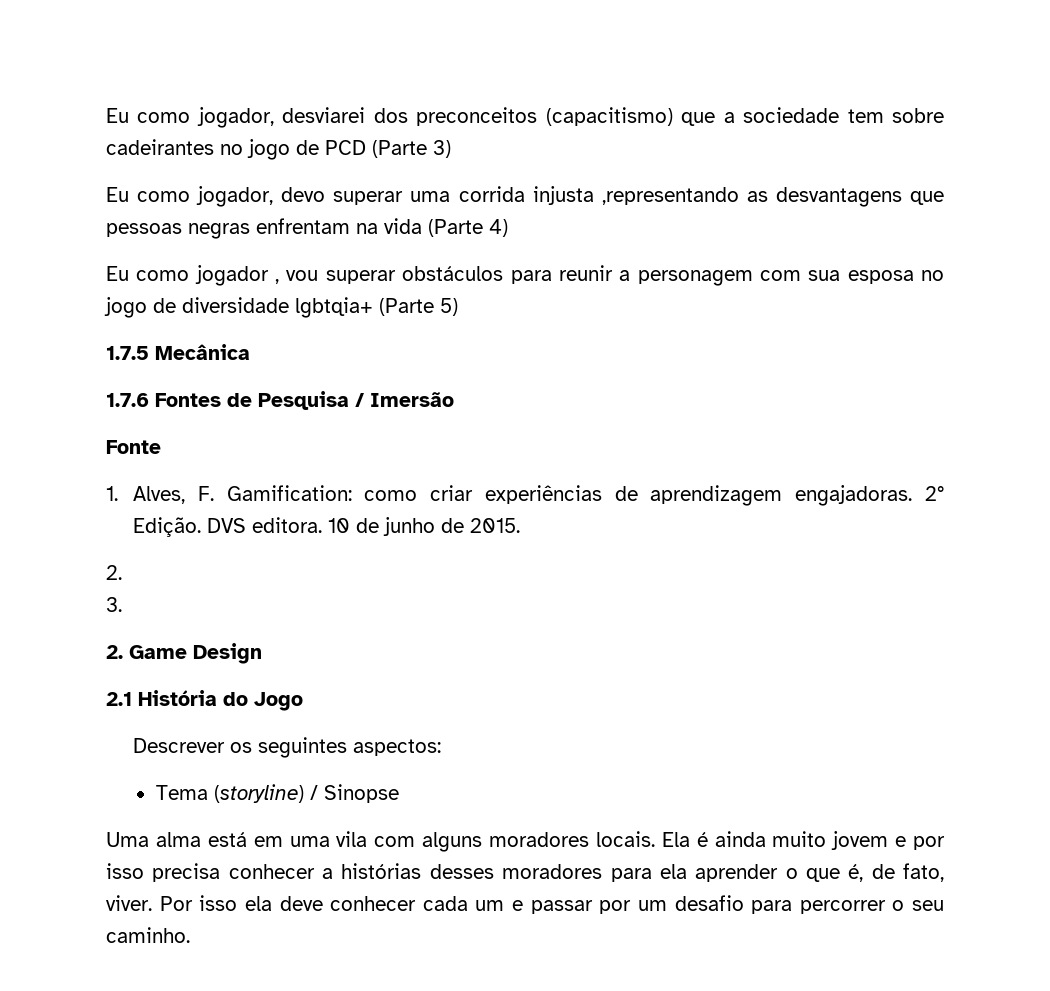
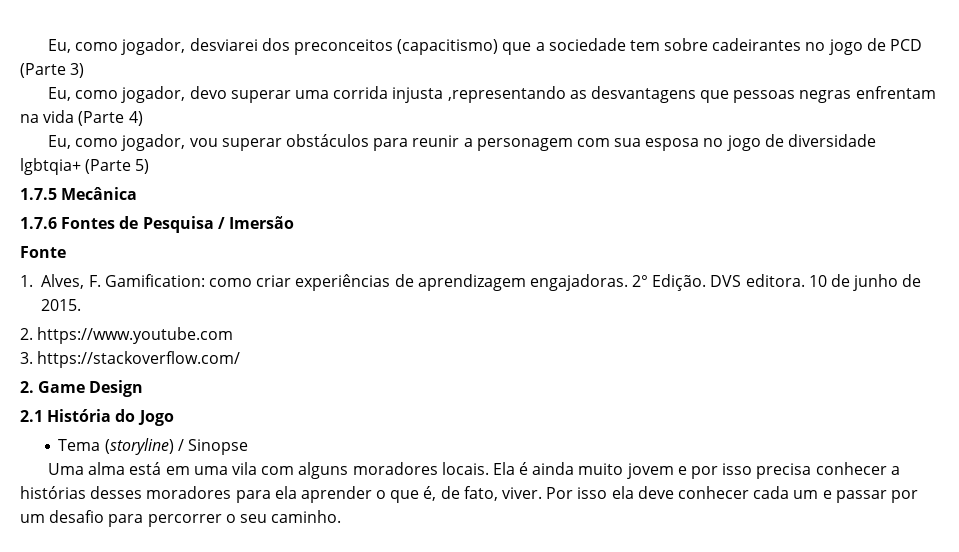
- Eu como jogador, desviarei dos preconceitos (capacitismo) que a sociedade tem sobre cadeirantes no jogo de PCD (Parte 3)
+ Eu, como jogador, desviarei dos preconceitos (capacitismo) que a sociedade tem sobre cadeirantes no jogo de PCD (Parte 3)
- Eu como jogador, devo superar uma corrida injusta ,representando as desvantagens que pessoas negras enfrentam na vida (Parte 4)
+ Eu, como jogador, devo superar uma corrida injusta ,representando as desvantagens que pessoas negras enfrentam na vida (Parte 4)
- Eu como jogador , vou superar obstáculos para reunir a personagem com sua esposa no jogo de diversidade lgbtqia+ (Parte 5)
+ Eu, como jogador, vou superar obstáculos para reunir a personagem com sua esposa no jogo de diversidade lgbtqia+ (Parte 5)
  10 de junho de 2015.
- 2.
+ 2. https://www.youtube.com
- 3.
+ 3. https://stackoverflow.com/
- Descrever os seguintes aspectos:

